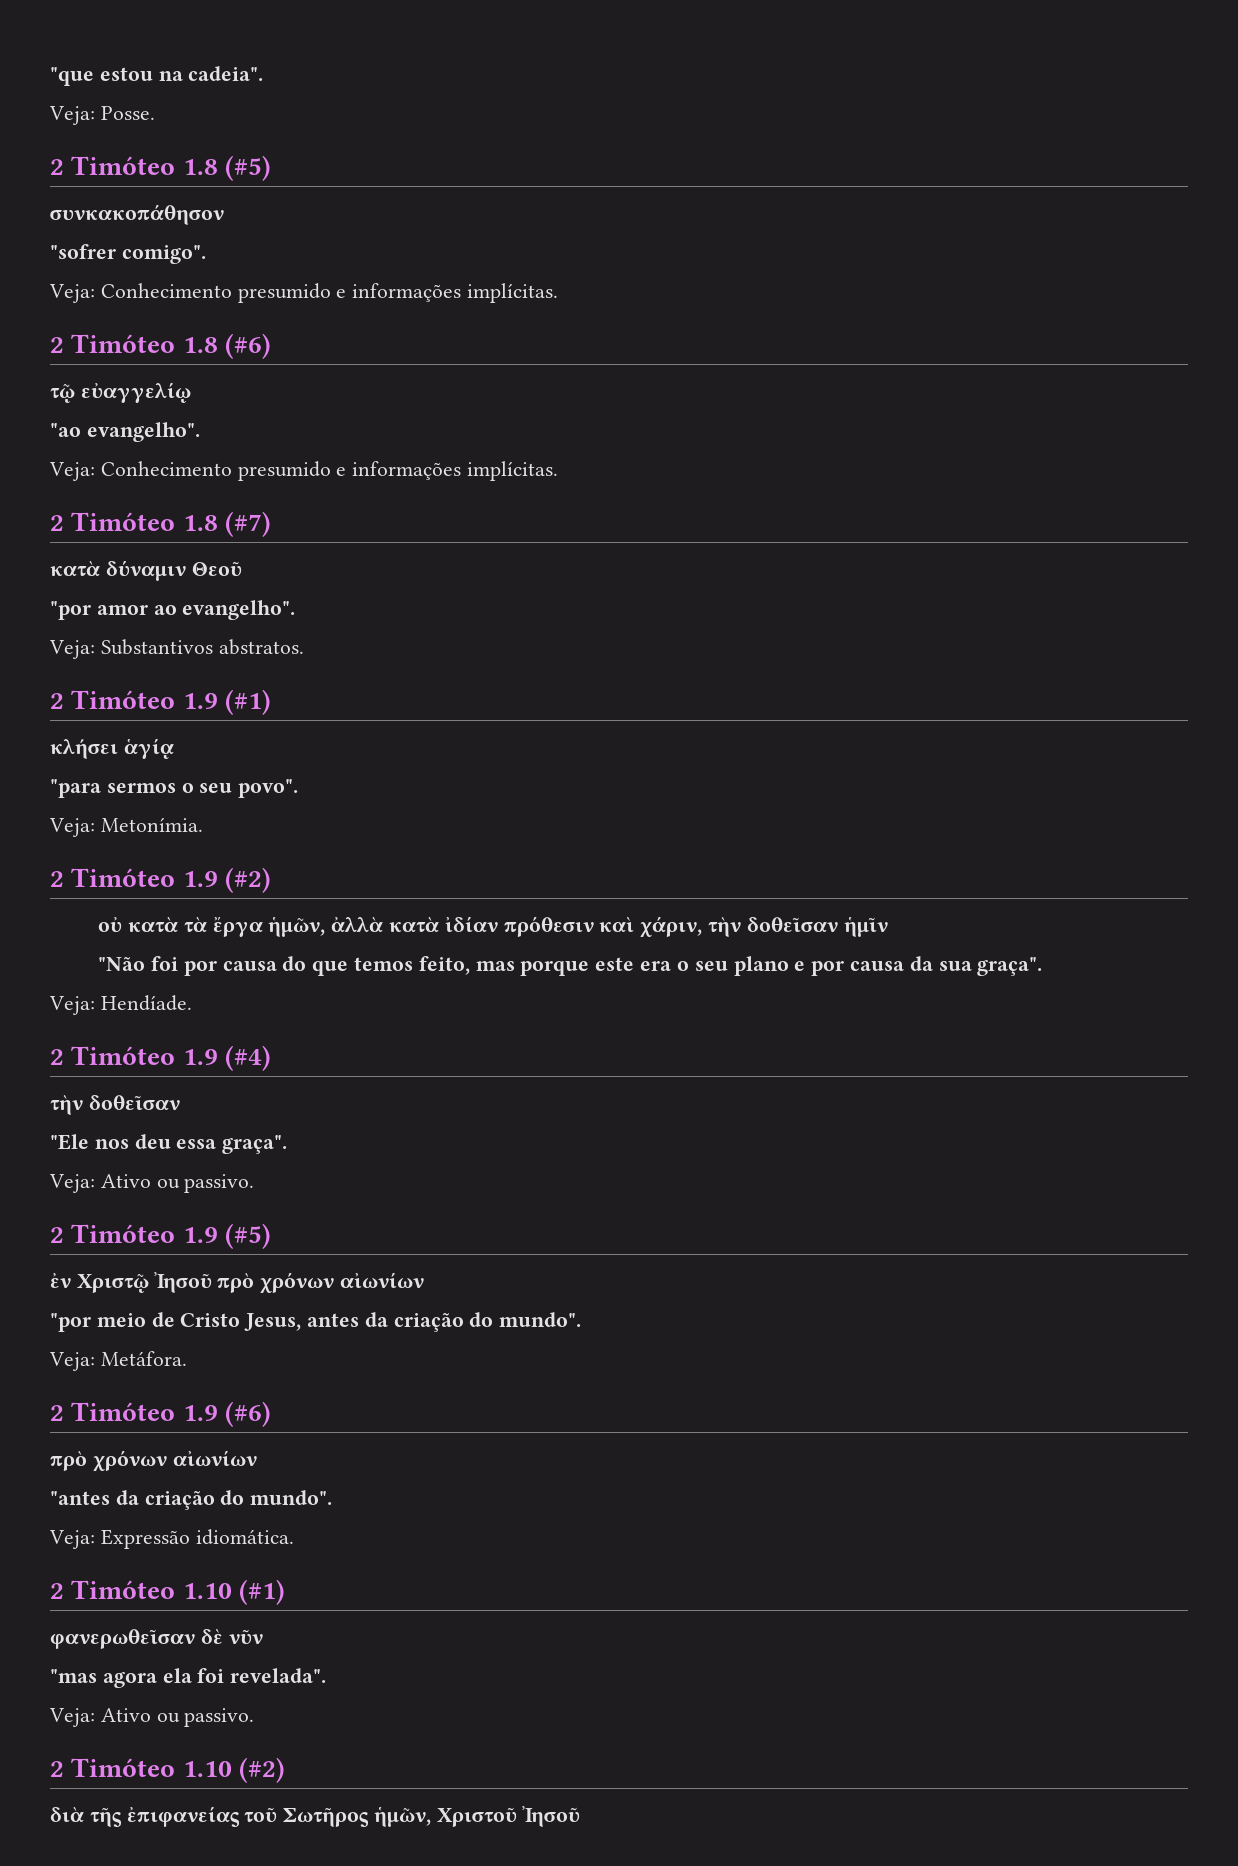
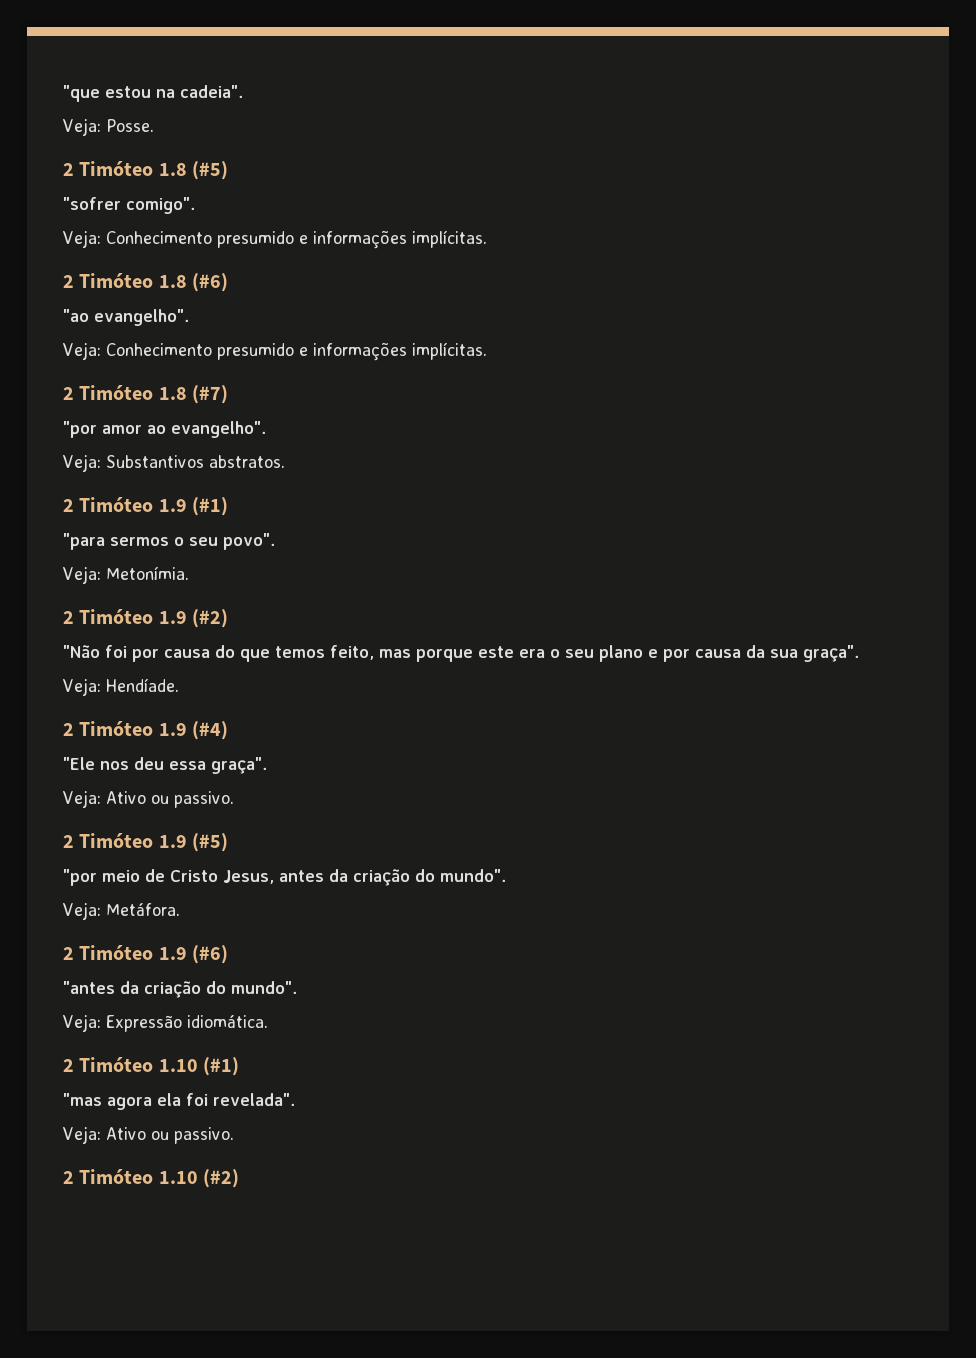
- συνκακοπάθησον
- τῷ εὐαγγελίῳ
- κατὰ δύναμιν Θεοῦ
- κλήσει ἁγίᾳ
- οὐ κατὰ τὰ ἔργα ἡμῶν, ἀλλὰ κατὰ ἰδίαν πρόθεσιν καὶ χάριν, τὴν δοθεῖσαν ἡμῖν
  2 Timóteo 1.9 (#4)
- τὴν δοθεῖσαν
- ἐν Χριστῷ Ἰησοῦ πρὸ χρόνων αἰωνίων
  2 Timóteo 1.9 (#6)
- πρὸ χρόνων αἰωνίων
- φανερωθεῖσαν δὲ νῦν
- διὰ τῆς ἐπιφανείας τοῦ Σωτῆρος ἡμῶν, Χριστοῦ Ἰησοῦ

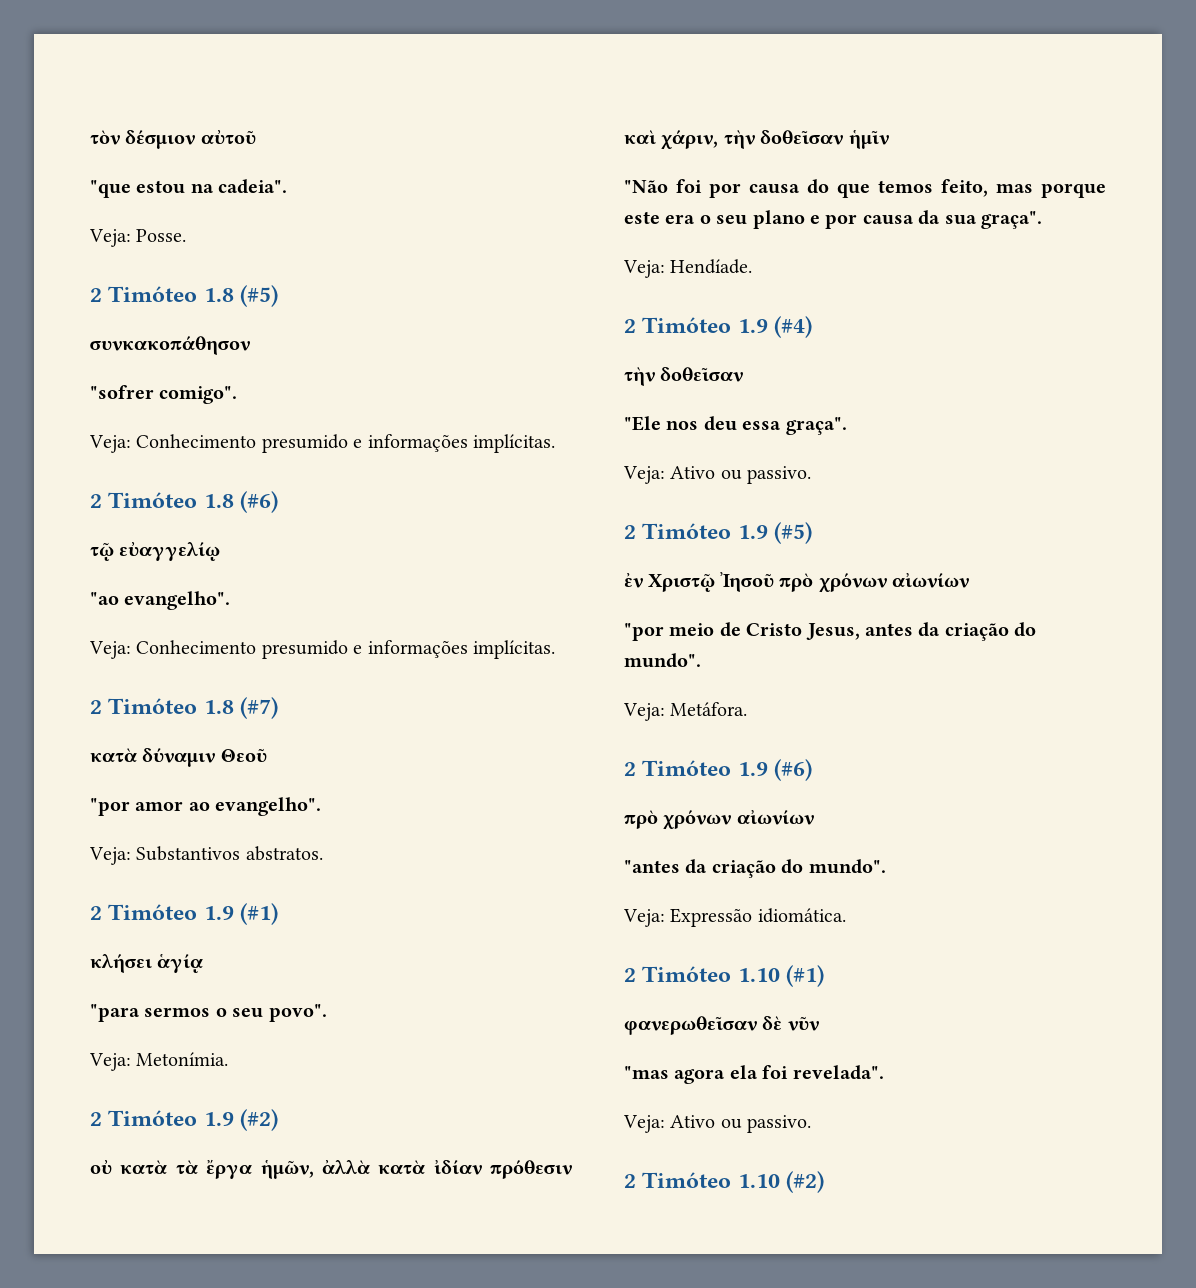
+ τὸν δέσμιον αὐτοῦ
+ συνκακοπάθησον
+ τῷ εὐαγγελίῳ
+ κατὰ δύναμιν Θεοῦ
+ κλήσει ἁγίᾳ
+ οὐ κατὰ τὰ ἔργα ἡμῶν, ἀλλὰ κατὰ ἰδίαν πρόθεσιν καὶ χάριν, τὴν δοθεῖσαν ἡμῖν
  2 Timóteo 1.9 (#4)
+ τὴν δοθεῖσαν
+ ἐν Χριστῷ Ἰησοῦ πρὸ χρόνων αἰωνίων
  2 Timóteo 1.9 (#6)
+ πρὸ χρόνων αἰωνίων
+ φανερωθεῖσαν δὲ νῦν

